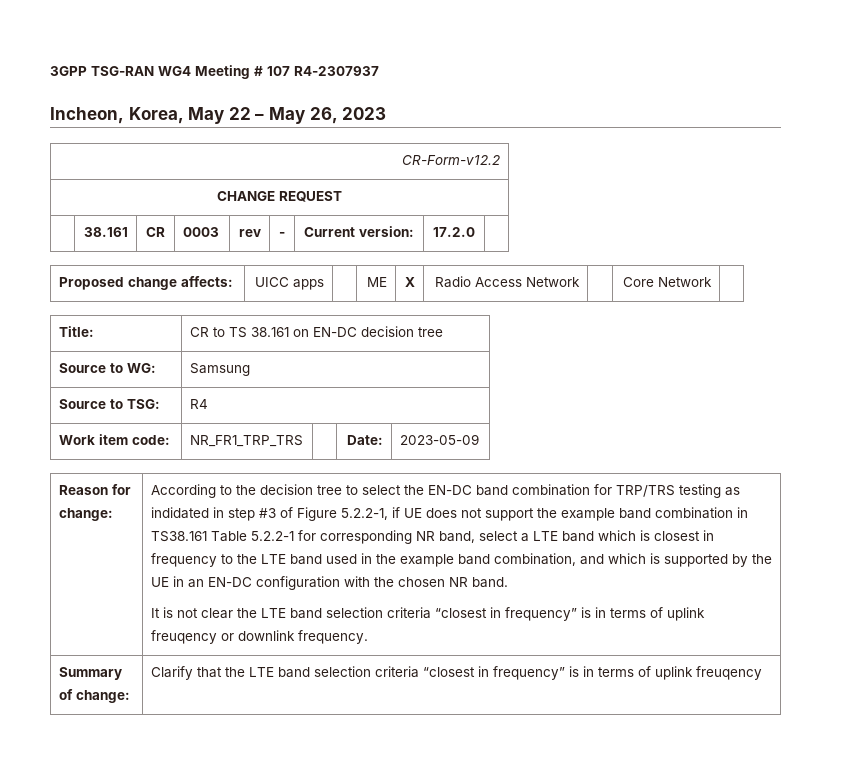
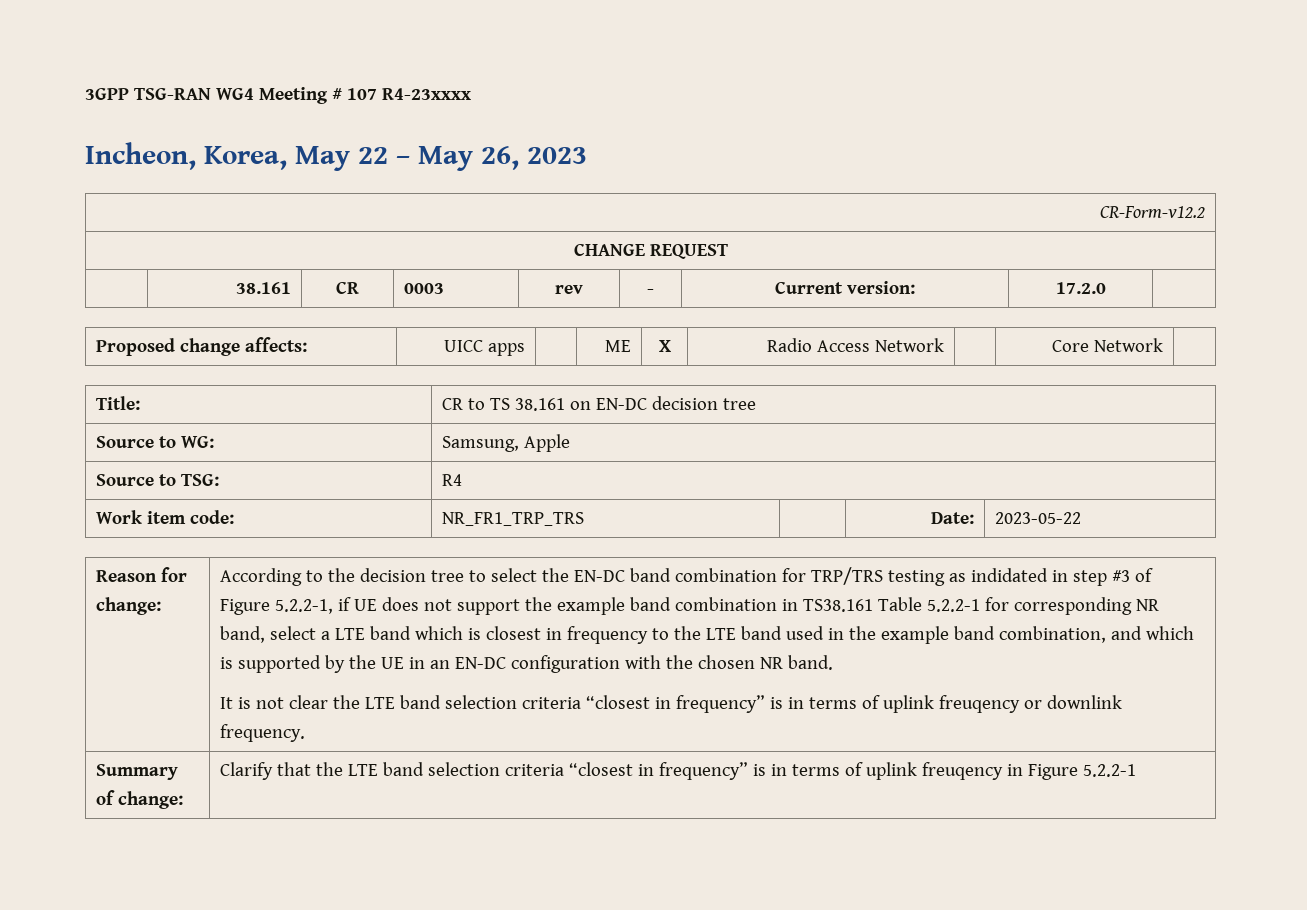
- 3GPP TSG-RAN WG4 Meeting # 107 R4-2307937
+ 3GPP TSG-RAN WG4 Meeting # 107 R4-23xxxx
- Source to WG: | Samsung
+ Source to WG: | Samsung, Apple
- Work item code: | NR_FR1_TRP_TRS | | Date: | 2023-05-09
+ Work item code: | NR_FR1_TRP_TRS | | Date: | 2023-05-22
- Summary of change: | Clarify that the LTE band selection criteria “closest in frequency” is in terms of uplink freuqency
+ Summary of change: | Clarify that the LTE band selection criteria “closest in frequency” is in terms of uplink freuqency in Figure 5.2.2-1

